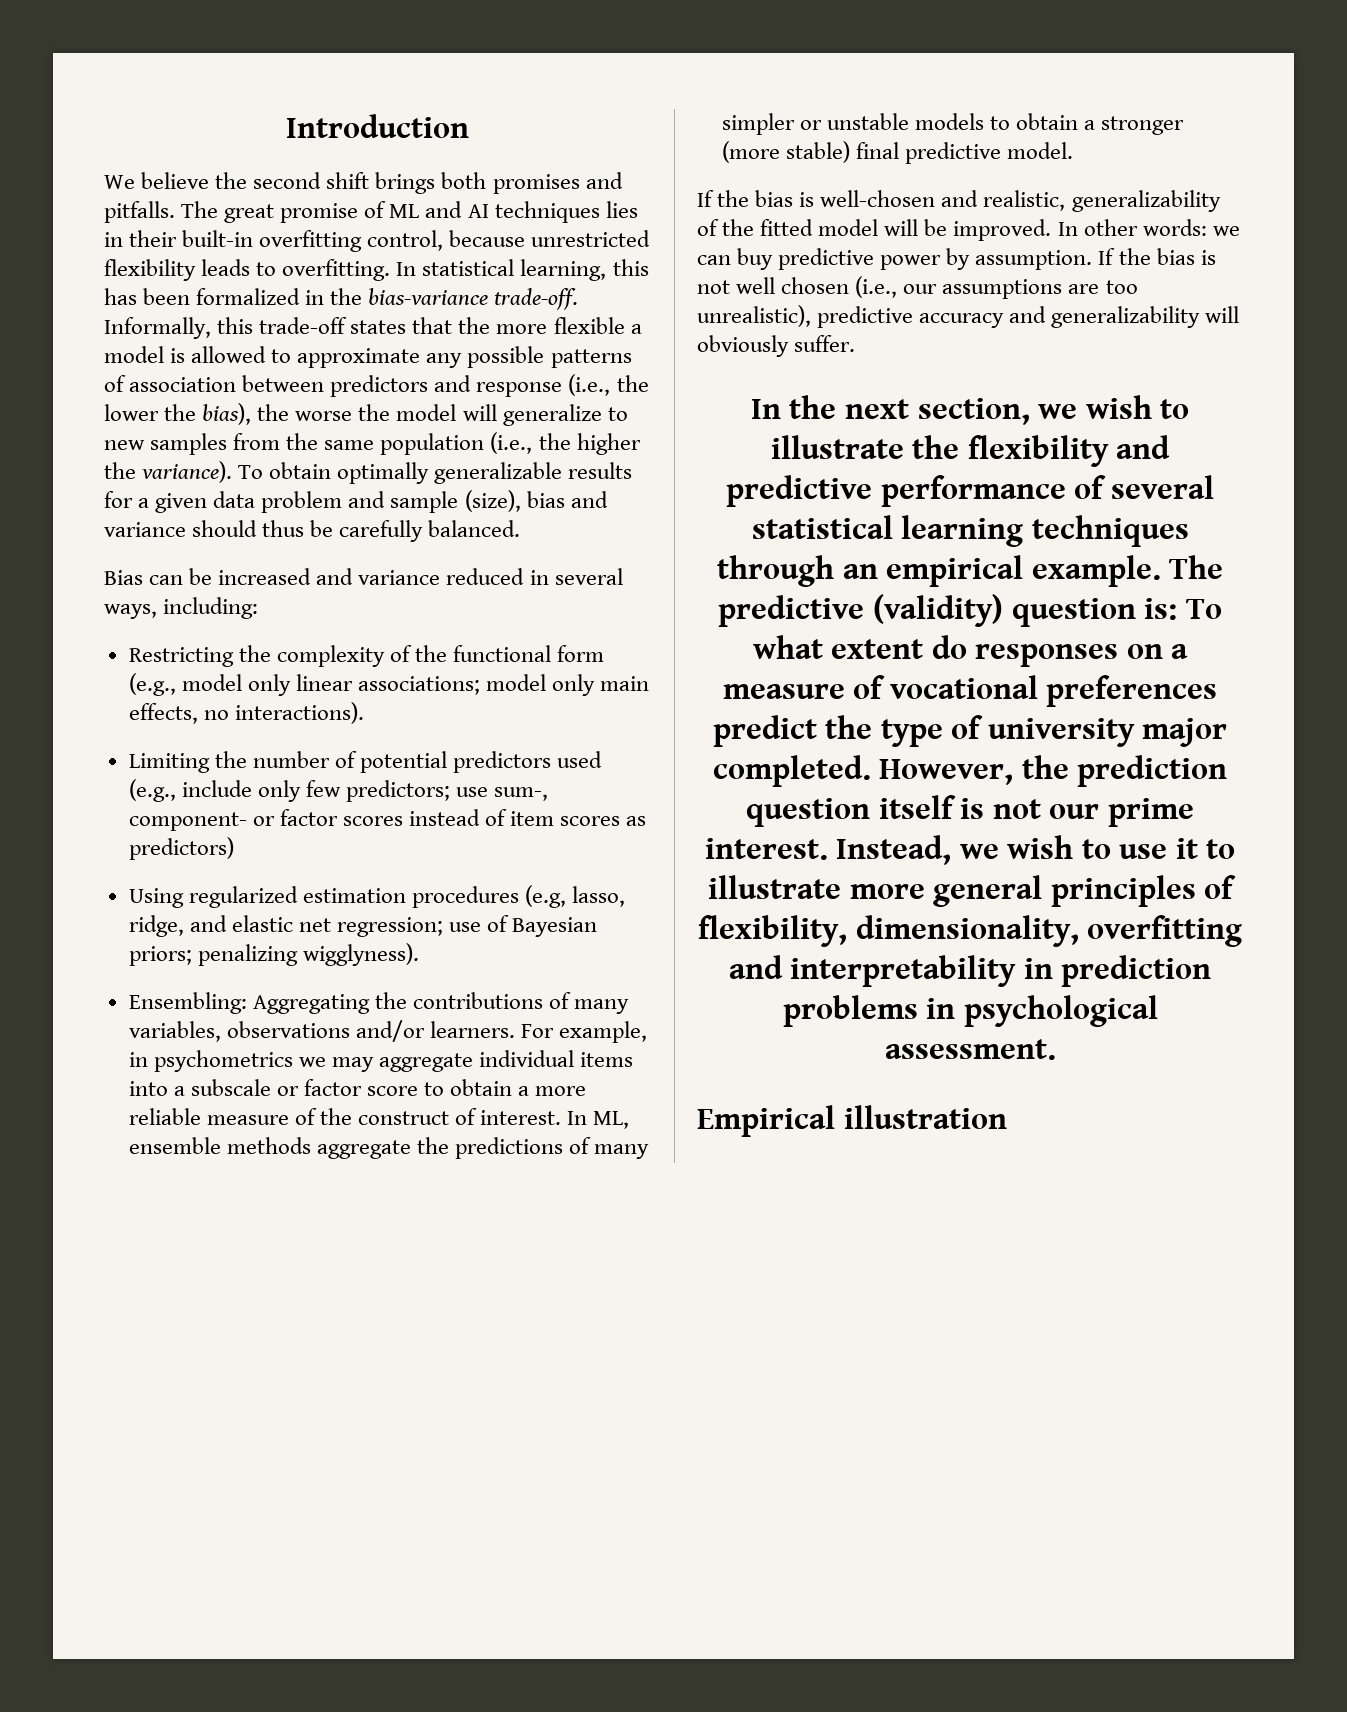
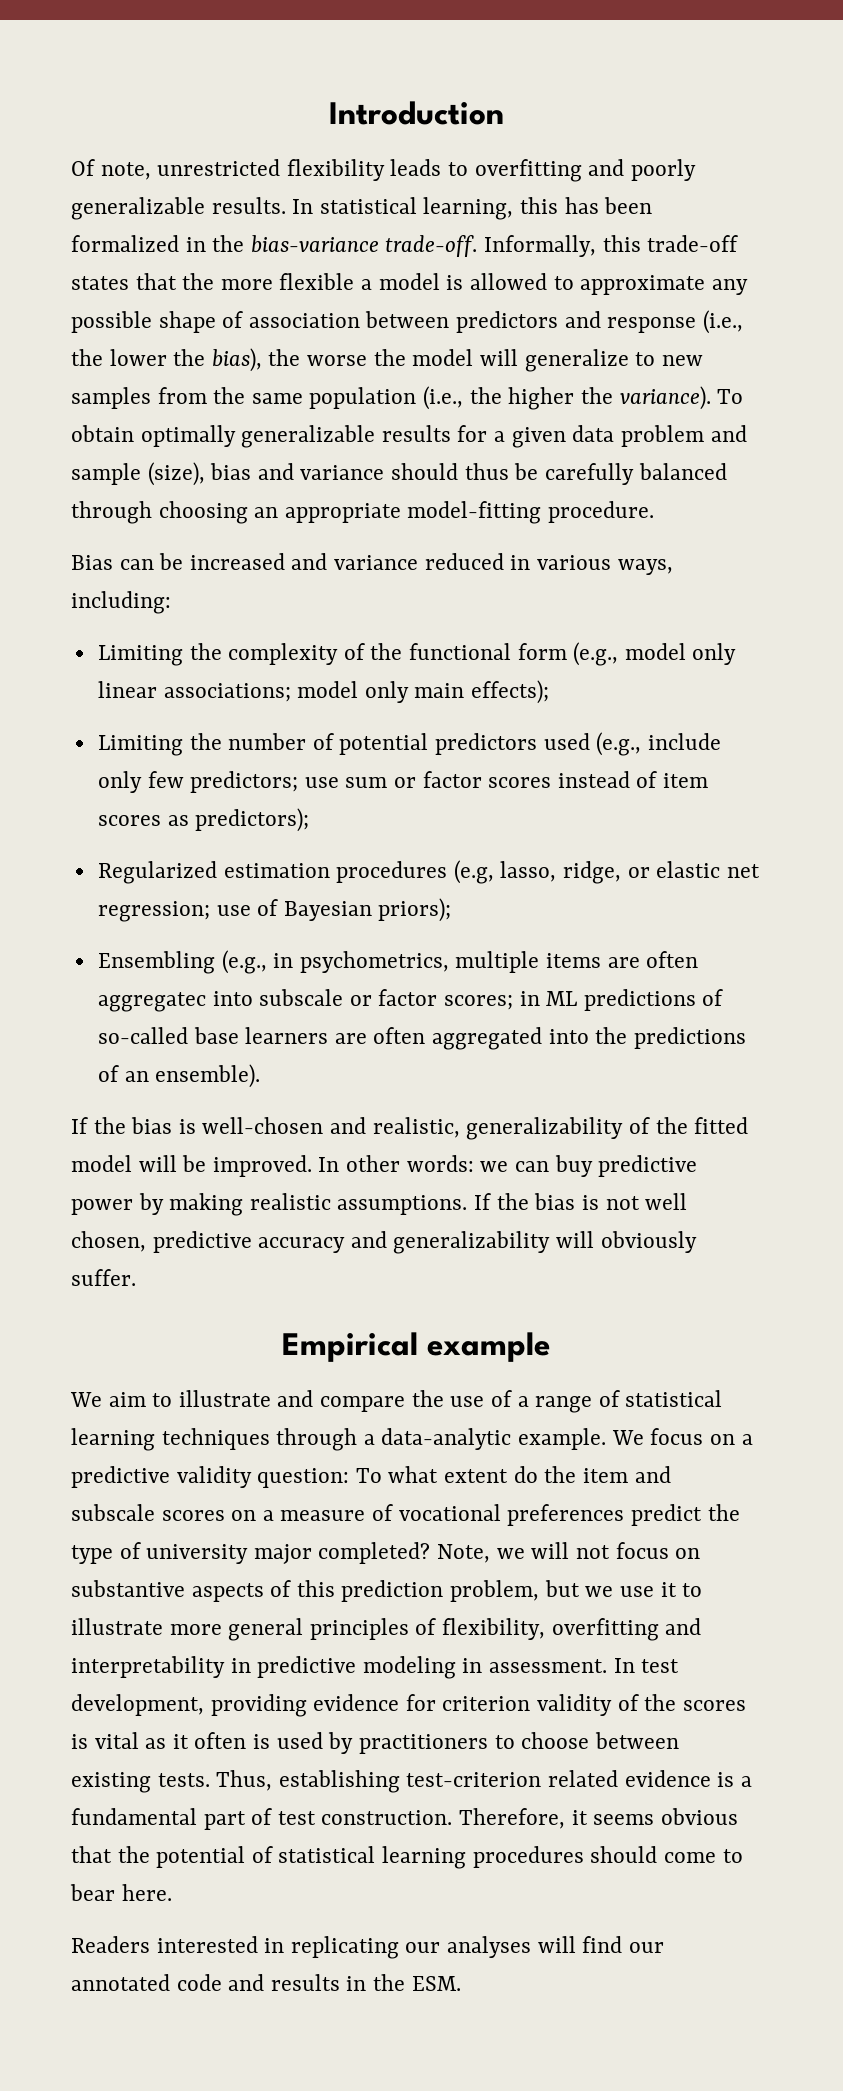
- We believe the second shift brings both promises and pitfalls. The great promise of ML and AI techniques lies in their built-in overfitting control, because unrestricted flexibility leads to overfitting.
+ Of note, unrestricted flexibility leads to overfitting and poorly generalizable results.
- Informally, this trade-off states that the more flexible a model is allowed to approximate any possible patterns of association between predictors and response (i.e., the lower the bias), the worse the model will generalize to new samples from the same population (i.e., the higher the variance).
+ Informally, this trade-off states that the more flexible a model is allowed to approximate any possible shape of association between predictors and response (i.e., the lower the bias), the worse the model will generalize to new samples from the same population (i.e., the higher the variance).
- To obtain optimally generalizable results for a given data problem and sample (size), bias and variance should thus be carefully balanced.
+ To obtain optimally generalizable results for a given data problem and sample (size), bias and variance should thus be carefully balanced through choosing an appropriate model-fitting procedure.
- Bias can be increased and variance reduced in several ways, including:
+ Bias can be increased and variance reduced in various ways, including:
- Restricting the complexity of the functional form (e.g., model only linear associations; model only main effects, no interactions).
+ Limiting the complexity of the functional form (e.g., model only linear associations; model only main effects);
- Limiting the number of potential predictors used (e.g., include only few predictors; use sum-, component- or factor scores instead of item scores as predictors)
- Using regularized estimation procedures (e.g, lasso, ridge, and elastic net regression; use of Bayesian priors; penalizing wigglyness).
- Ensembling: Aggregating the contributions of many variables, observations and/or learners. For example, in psychometrics we may aggregate individual items into a subscale or factor score to obtain a more reliable measure of the construct of interest. In ML, ensemble methods aggregate the predictions of many simpler or unstable models to obtain a stronger (more stable) final predictive model.
+ Limiting the number of potential predictors used (e.g., include only few predictors; use sum or factor scores instead of item scores as predictors);
+ Regularized estimation procedures (e.g, lasso, ridge, or elastic net regression; use of Bayesian priors);
+ Ensembling (e.g., in psychometrics, multiple items are often aggregatec into subscale or factor scores; in ML predictions of so-called base learners are often aggregated into the predictions of an ensemble).
- In other words: we can buy predictive power by assumption.
+ In other words: we can buy predictive power by making realistic assumptions.
- If the bias is not well chosen (i.e., our assumptions are too unrealistic), predictive accuracy and generalizability will obviously suffer.
+ If the bias is not well chosen, predictive accuracy and generalizability will obviously suffer.
- In the next section, we wish to illustrate the flexibility and predictive performance of several statistical learning techniques through an empirical example. The predictive (validity) question is: To what extent do responses on a measure of vocational preferences predict the type of university major completed. However, the prediction question itself is not our prime interest. Instead, we wish to use it to illustrate more general principles of flexibility, dimensionality, overfitting and interpretability in prediction problems in psychological assessment.
- Empirical illustration
+ Empirical example
+ We aim to illustrate and compare the use of a range of statistical learning techniques through a data-analytic example. We focus on a predictive validity question: To what extent do the item and subscale scores on a measure of vocational preferences predict the type of university major completed? Note, we will not focus on substantive aspects of this prediction problem, but we use it to illustrate more general principles of flexibility, overfitting and interpretability in predictive modeling in assessment. In test development, providing evidence for criterion validity of the scores is vital as it often is used by practitioners to choose between existing tests. Thus, establishing test-criterion related evidence is a fundamental part of test construction. Therefore, it seems obvious that the potential of statistical learning procedures should come to bear here.
+ Readers interested in replicating our analyses will find our annotated code and results in the ESM.

